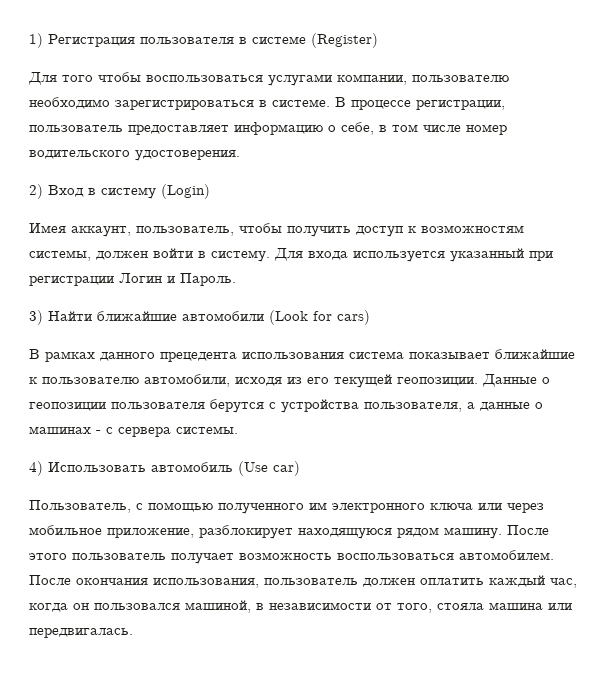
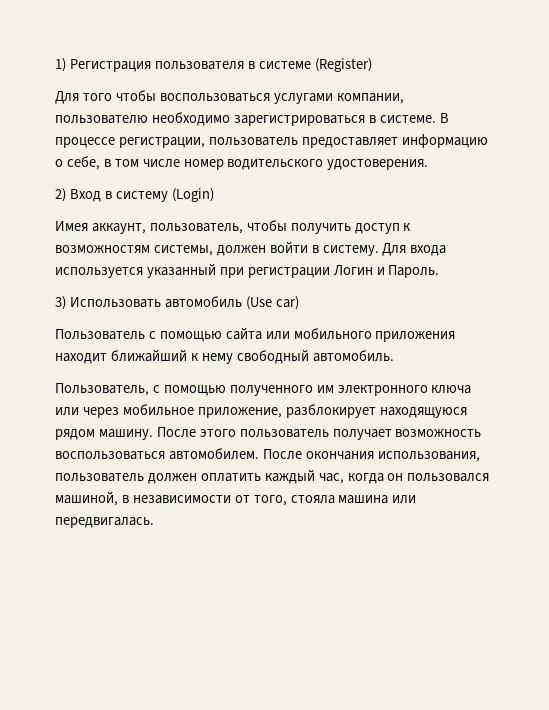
- 3) Найти ближайшие автомобили (Look for cars)
- В рамках данного прецедента использования система показывает ближайшие к пользователю автомобили, исходя из его текущей геопозиции. Данные о геопозиции пользователя берутся с устройства пользователя, а данные о машинах - с сервера системы.
- 4) Использовать автомобиль (Use car)
+ 3) Использовать автомобиль (Use car)
+ Пользователь с помощью сайта или мобильного приложения находит ближайший к нему свободный автомобиль.

